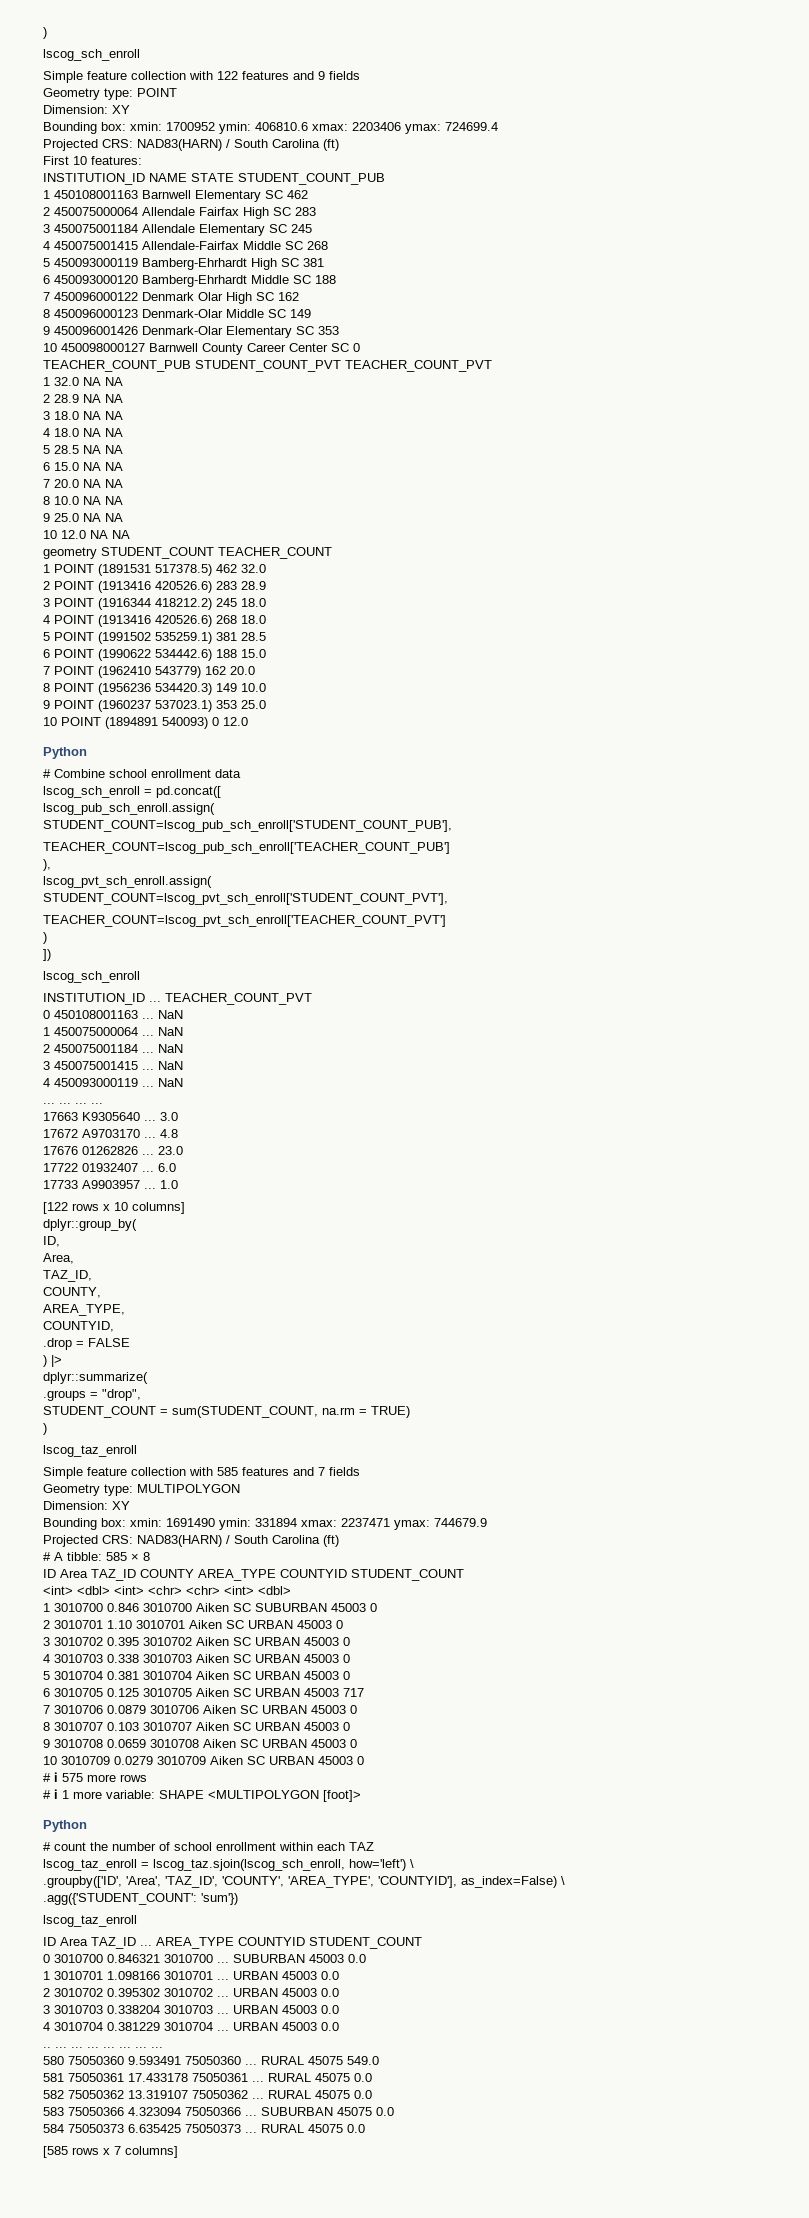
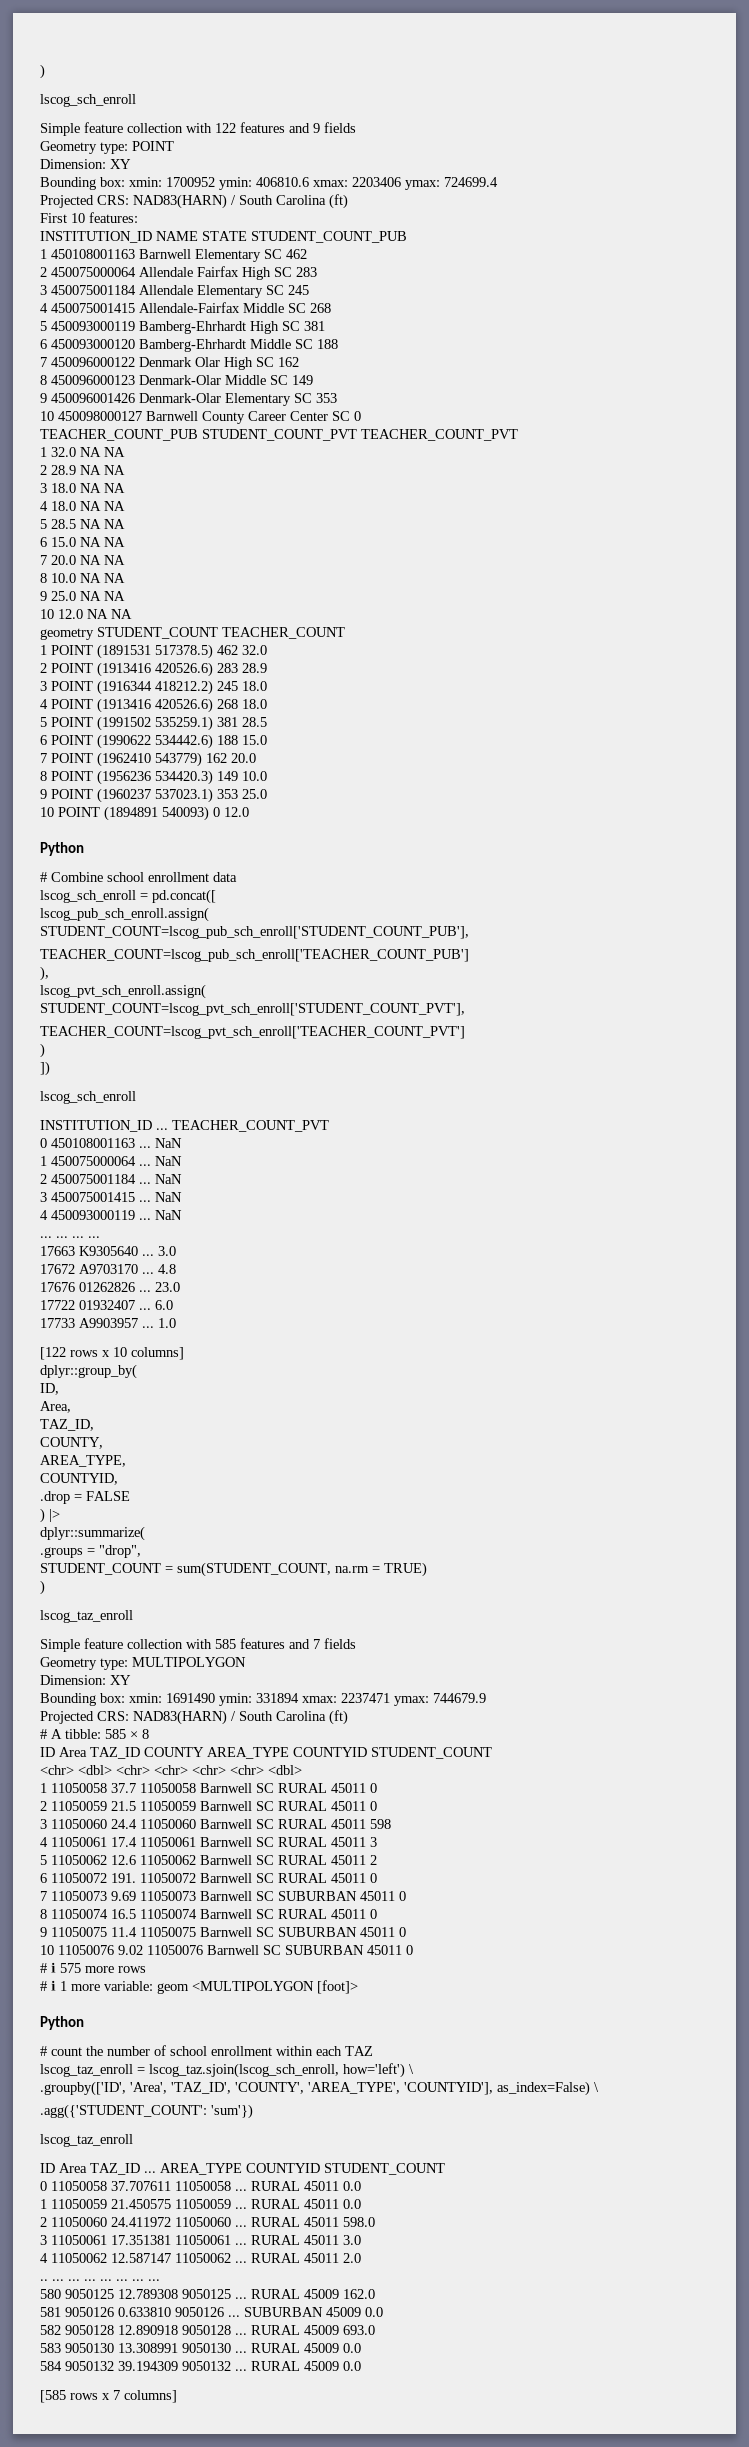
- <int> <dbl> <int> <chr> <chr> <int> <dbl>
- 1 3010700 0.846 3010700 Aiken SC SUBURBAN 45003 0
- 2 3010701 1.10 3010701 Aiken SC URBAN 45003 0
- 3 3010702 0.395 3010702 Aiken SC URBAN 45003 0
- 4 3010703 0.338 3010703 Aiken SC URBAN 45003 0
- 5 3010704 0.381 3010704 Aiken SC URBAN 45003 0
- 6 3010705 0.125 3010705 Aiken SC URBAN 45003 717
- 7 3010706 0.0879 3010706 Aiken SC URBAN 45003 0
- 8 3010707 0.103 3010707 Aiken SC URBAN 45003 0
- 9 3010708 0.0659 3010708 Aiken SC URBAN 45003 0
- 10 3010709 0.0279 3010709 Aiken SC URBAN 45003 0
+ <chr> <dbl> <chr> <chr> <chr> <chr> <dbl>
+ 1 11050058 37.7 11050058 Barnwell SC RURAL 45011 0
+ 2 11050059 21.5 11050059 Barnwell SC RURAL 45011 0
+ 3 11050060 24.4 11050060 Barnwell SC RURAL 45011 598
+ 4 11050061 17.4 11050061 Barnwell SC RURAL 45011 3
+ 5 11050062 12.6 11050062 Barnwell SC RURAL 45011 2
+ 6 11050072 191. 11050072 Barnwell SC RURAL 45011 0
+ 7 11050073 9.69 11050073 Barnwell SC SUBURBAN 45011 0
+ 8 11050074 16.5 11050074 Barnwell SC RURAL 45011 0
+ 9 11050075 11.4 11050075 Barnwell SC SUBURBAN 45011 0
+ 10 11050076 9.02 11050076 Barnwell SC SUBURBAN 45011 0
- # ℹ 1 more variable: SHAPE <MULTIPOLYGON [foot]>
+ # ℹ 1 more variable: geom <MULTIPOLYGON [foot]>
- 0 3010700 0.846321 3010700 ... SUBURBAN 45003 0.0
- 1 3010701 1.098166 3010701 ... URBAN 45003 0.0
- 2 3010702 0.395302 3010702 ... URBAN 45003 0.0
- 3 3010703 0.338204 3010703 ... URBAN 45003 0.0
- 4 3010704 0.381229 3010704 ... URBAN 45003 0.0
+ 0 11050058 37.707611 11050058 ... RURAL 45011 0.0
+ 1 11050059 21.450575 11050059 ... RURAL 45011 0.0
+ 2 11050060 24.411972 11050060 ... RURAL 45011 598.0
+ 3 11050061 17.351381 11050061 ... RURAL 45011 3.0
+ 4 11050062 12.587147 11050062 ... RURAL 45011 2.0
- 580 75050360 9.593491 75050360 ... RURAL 45075 549.0
- 581 75050361 17.433178 75050361 ... RURAL 45075 0.0
- 582 75050362 13.319107 75050362 ... RURAL 45075 0.0
- 583 75050366 4.323094 75050366 ... SUBURBAN 45075 0.0
+ 580 9050125 12.789308 9050125 ... RURAL 45009 162.0
+ 581 9050126 0.633810 9050126 ... SUBURBAN 45009 0.0
+ 582 9050128 12.890918 9050128 ... RURAL 45009 693.0
+ 583 9050130 13.308991 9050130 ... RURAL 45009 0.0
- 584 75050373 6.635425 75050373 ... RURAL 45075 0.0
+ 584 9050132 39.194309 9050132 ... RURAL 45009 0.0

